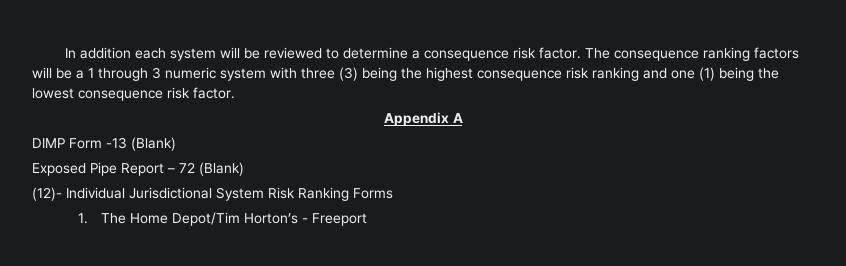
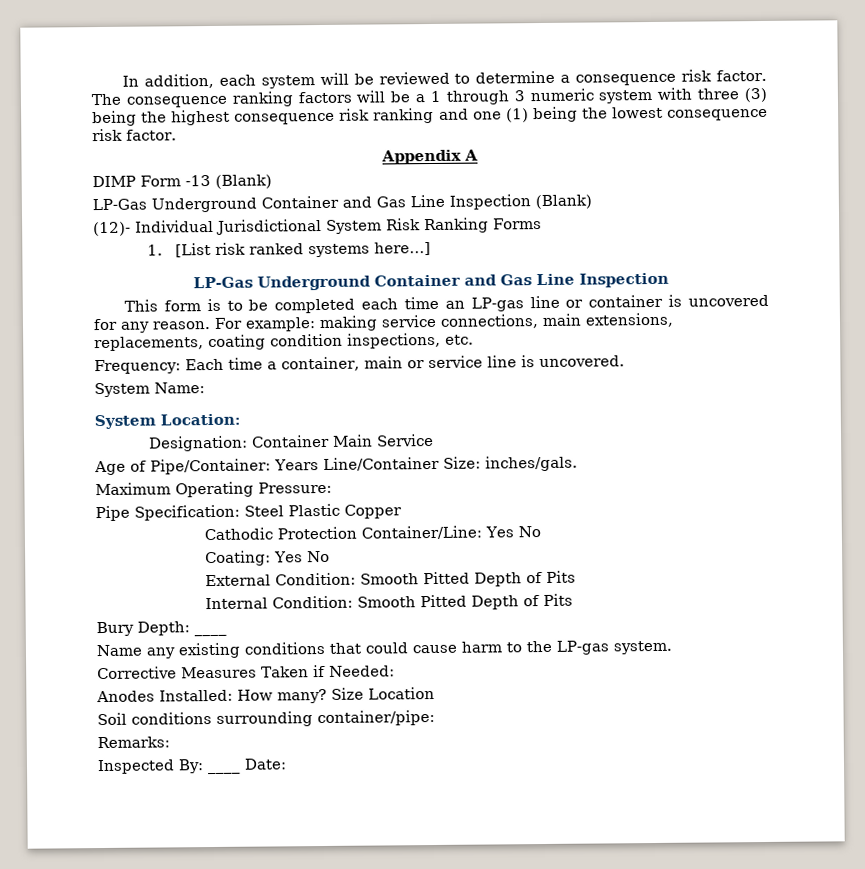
- In addition each system will be reviewed to determine a consequence risk factor.
+ In addition, each system will be reviewed to determine a consequence risk factor.
- Exposed Pipe Report – 72 (Blank)
+ LP-Gas Underground Container and Gas Line Inspection (Blank)
- 1. The Home Depot/Tim Horton’s - Freeport
+ 1. [List risk ranked systems here…]
+ LP-Gas Underground Container and Gas Line Inspection
+ This form is to be completed each time an LP-gas line or container is uncovered for any reason. For example: making service connections, main extensions, replacements, coating condition inspections, etc.
+ Frequency: Each time a container, main or service line is uncovered.
+ System Name:
+ System Location:
+ Designation: Container Main Service
+ Age of Pipe/Container: Years Line/Container Size: inches/gals.
+ Maximum Operating Pressure:
+ Pipe Specification: Steel Plastic Copper
+ Cathodic Protection Container/Line: Yes No
+ Coating: Yes No
+ External Condition: Smooth Pitted Depth of Pits
+ Internal Condition: Smooth Pitted Depth of Pits
+ Bury Depth: ____
+ Name any existing conditions that could cause harm to the LP-gas system.
+ Corrective Measures Taken if Needed:
+ Anodes Installed: How many? Size Location
+ Soil conditions surrounding container/pipe:
+ Remarks:
+ Inspected By: ____ Date:

